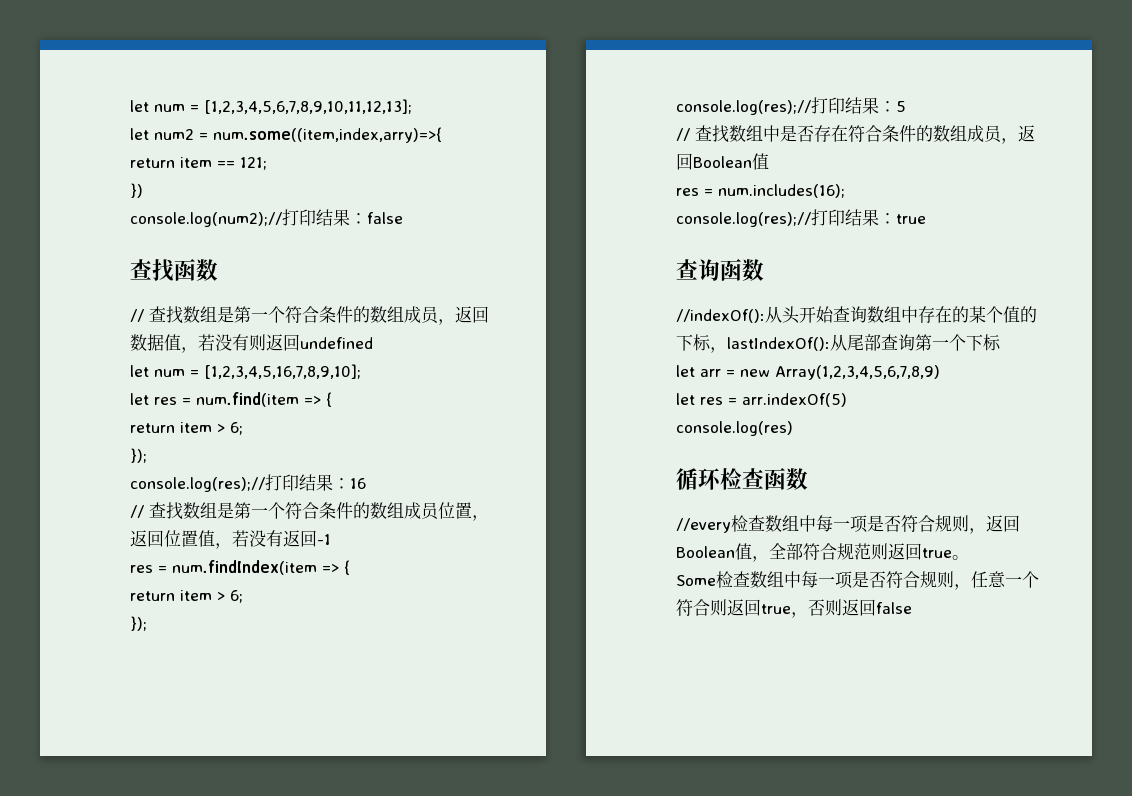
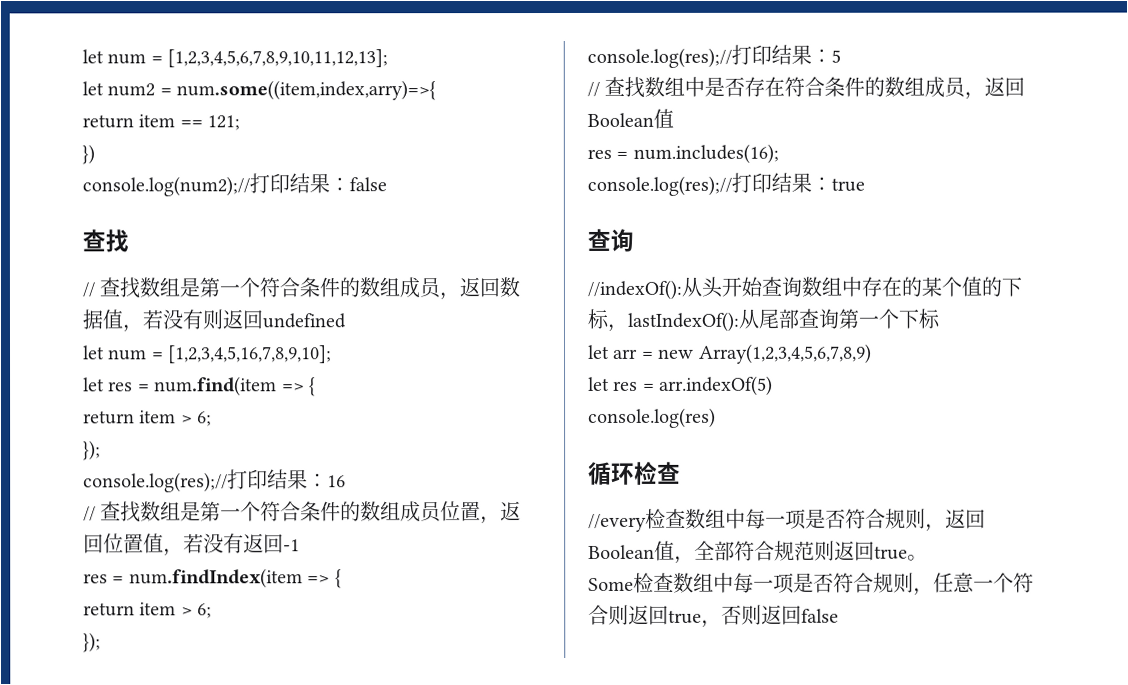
  console.log(num2);//打印结果：false
- 查找函数
+ 查找
  console.log(res);//打印结果：true
- 查询函数
+ 查询
- 循环检查函数
+ 循环检查

